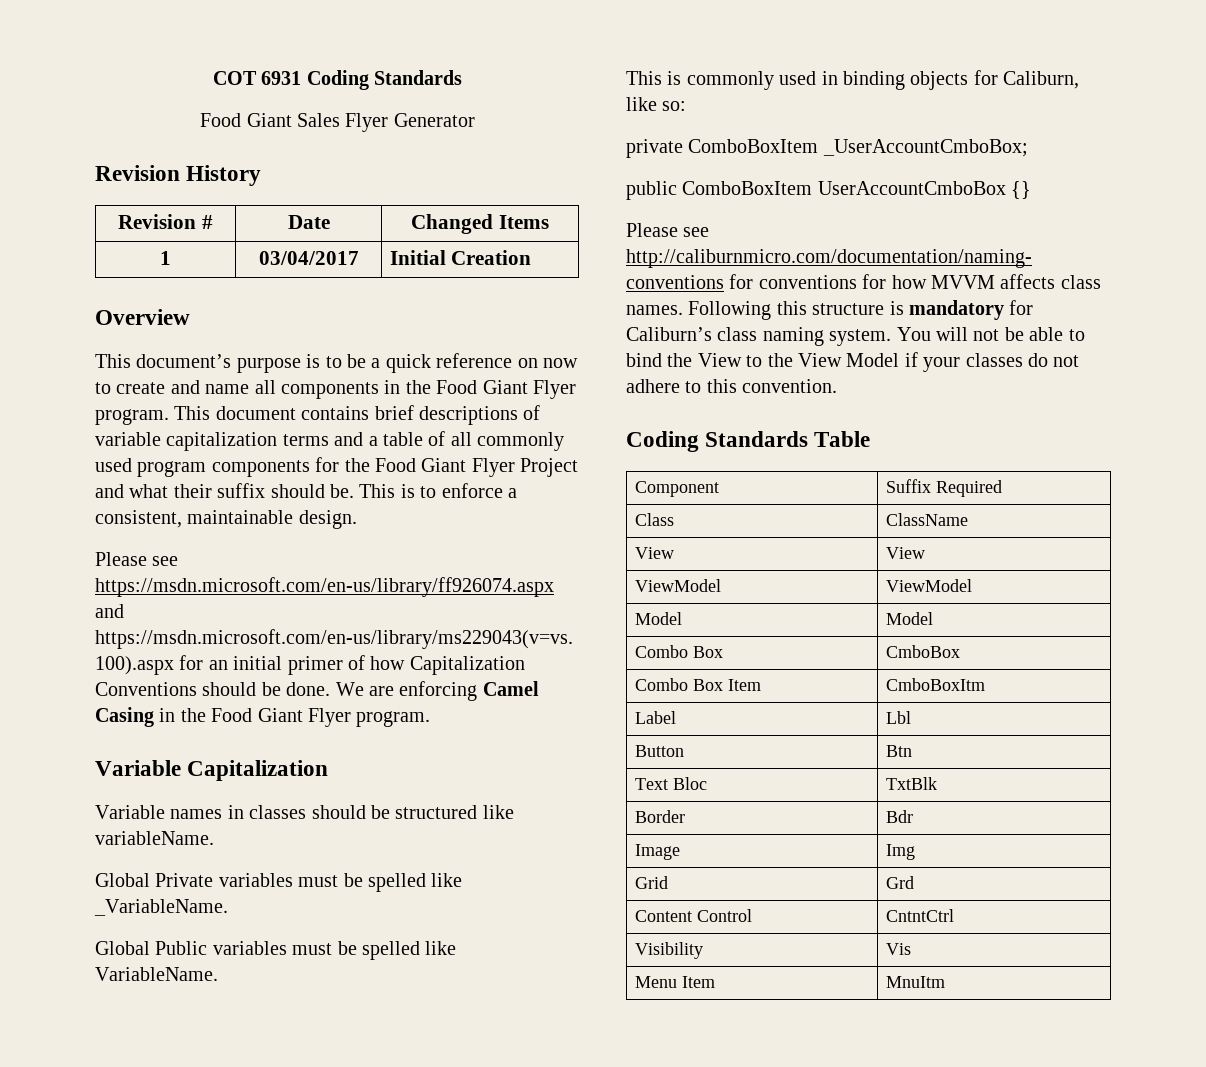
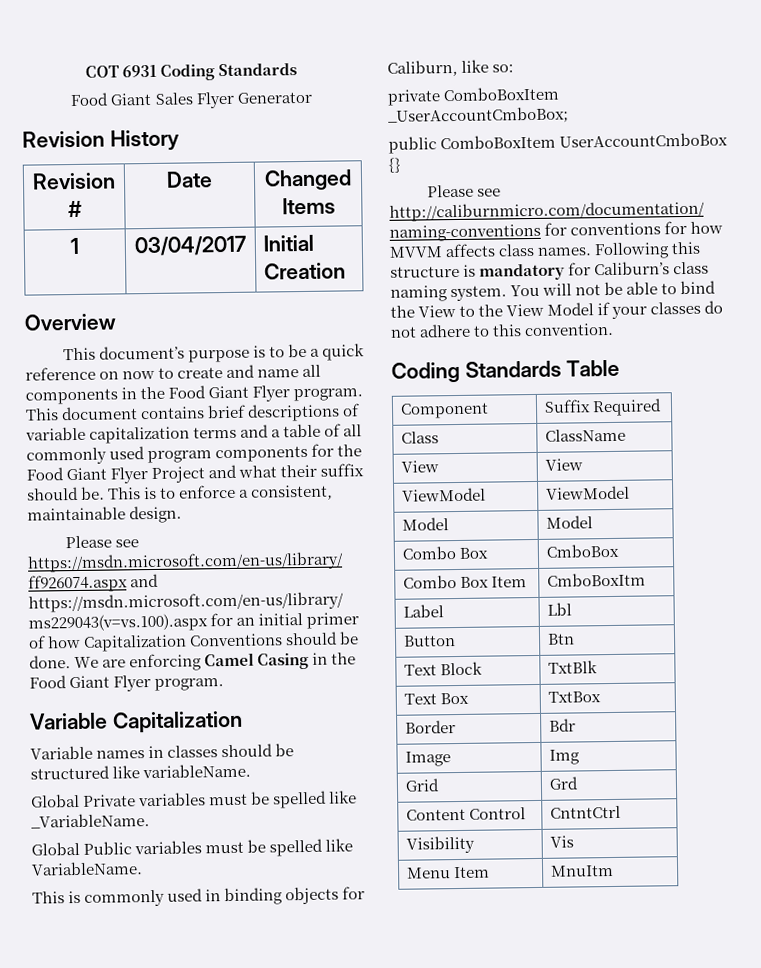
- Text Bloc | TxtBlk
+ Text Block | TxtBlk
+ Text Box | TxtBox

